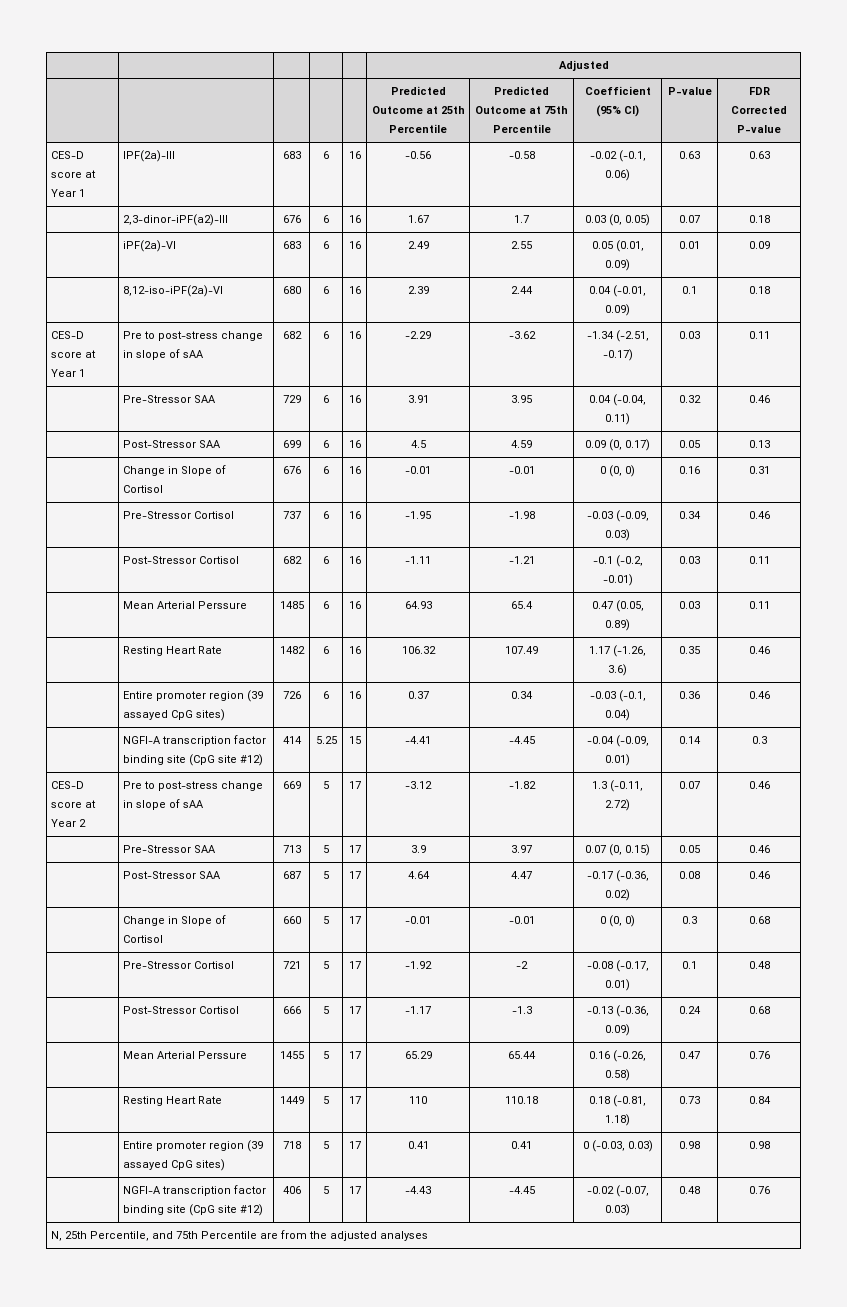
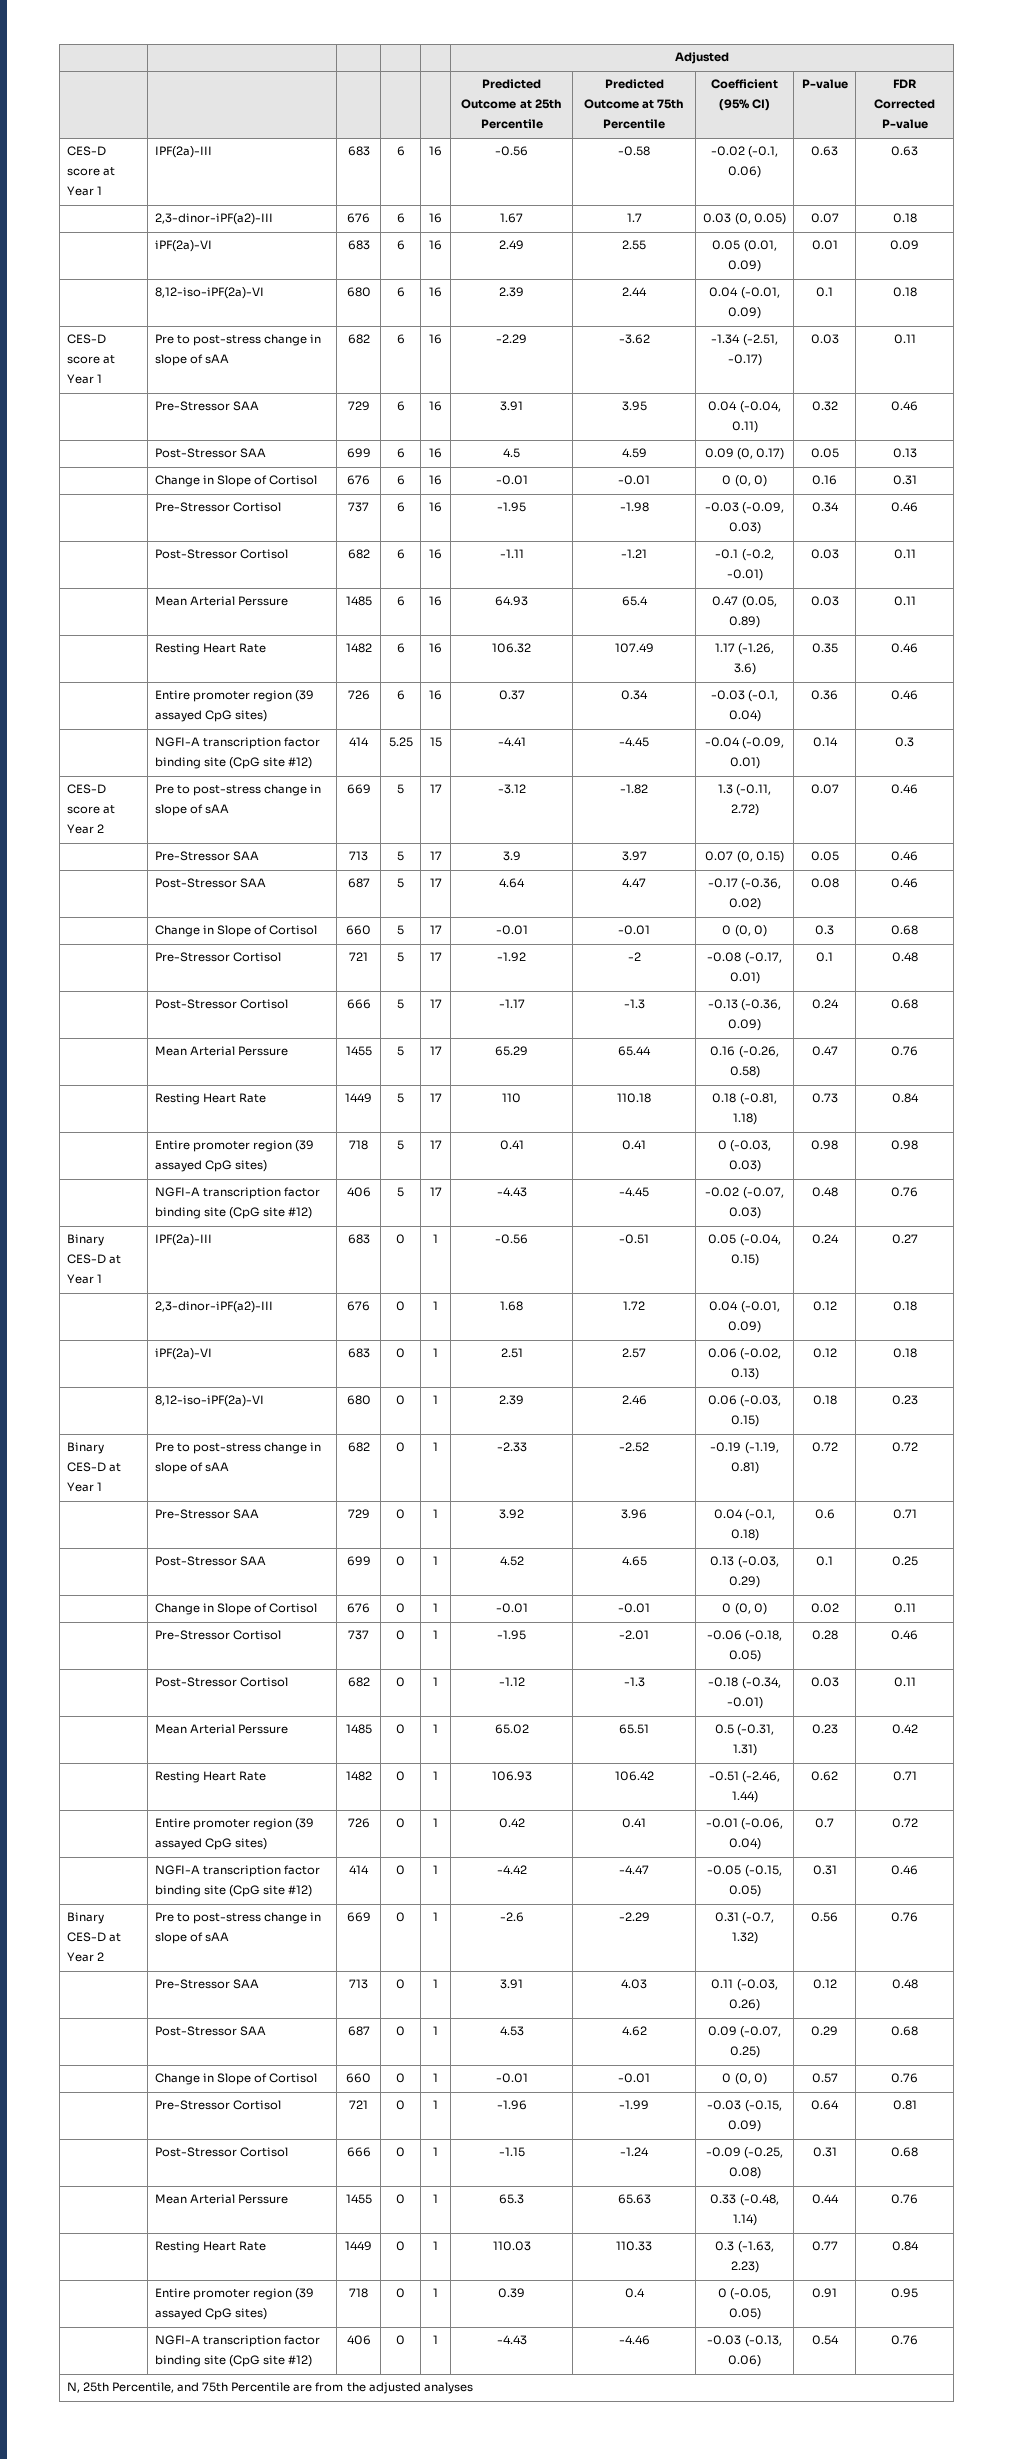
+ Binary CES-D at Year 1 | IPF(2a)-III | 683 | 0 | 1 | -0.56 | -0.51 | 0.05 (-0.04, 0.15) | 0.24 | 0.27
+ | 2,3-dinor-iPF(a2)-III | 676 | 0 | 1 | 1.68 | 1.72 | 0.04 (-0.01, 0.09) | 0.12 | 0.18
+ | iPF(2a)-VI | 683 | 0 | 1 | 2.51 | 2.57 | 0.06 (-0.02, 0.13) | 0.12 | 0.18
+ | 8,12-iso-iPF(2a)-VI | 680 | 0 | 1 | 2.39 | 2.46 | 0.06 (-0.03, 0.15) | 0.18 | 0.23
+ Binary CES-D at Year 1 | Pre to post-stress change in slope of sAA | 682 | 0 | 1 | -2.33 | -2.52 | -0.19 (-1.19, 0.81) | 0.72 | 0.72
+ | Pre-Stressor SAA | 729 | 0 | 1 | 3.92 | 3.96 | 0.04 (-0.1, 0.18) | 0.6 | 0.71
+ | Post-Stressor SAA | 699 | 0 | 1 | 4.52 | 4.65 | 0.13 (-0.03, 0.29) | 0.1 | 0.25
+ | Change in Slope of Cortisol | 676 | 0 | 1 | -0.01 | -0.01 | 0 (0, 0) | 0.02 | 0.11
+ | Pre-Stressor Cortisol | 737 | 0 | 1 | -1.95 | -2.01 | -0.06 (-0.18, 0.05) | 0.28 | 0.46
+ | Post-Stressor Cortisol | 682 | 0 | 1 | -1.12 | -1.3 | -0.18 (-0.34, -0.01) | 0.03 | 0.11
+ | Mean Arterial Perssure | 1485 | 0 | 1 | 65.02 | 65.51 | 0.5 (-0.31, 1.31) | 0.23 | 0.42
+ | Resting Heart Rate | 1482 | 0 | 1 | 106.93 | 106.42 | -0.51 (-2.46, 1.44) | 0.62 | 0.71
+ | Entire promoter region (39 assayed CpG sites) | 726 | 0 | 1 | 0.42 | 0.41 | -0.01 (-0.06, 0.04) | 0.7 | 0.72
+ | NGFI-A transcription factor binding site (CpG site #12) | 414 | 0 | 1 | -4.42 | -4.47 | -0.05 (-0.15, 0.05) | 0.31 | 0.46
+ Binary CES-D at Year 2 | Pre to post-stress change in slope of sAA | 669 | 0 | 1 | -2.6 | -2.29 | 0.31 (-0.7, 1.32) | 0.56 | 0.76
+ | Pre-Stressor SAA | 713 | 0 | 1 | 3.91 | 4.03 | 0.11 (-0.03, 0.26) | 0.12 | 0.48
+ | Post-Stressor SAA | 687 | 0 | 1 | 4.53 | 4.62 | 0.09 (-0.07, 0.25) | 0.29 | 0.68
+ | Change in Slope of Cortisol | 660 | 0 | 1 | -0.01 | -0.01 | 0 (0, 0) | 0.57 | 0.76
+ | Pre-Stressor Cortisol | 721 | 0 | 1 | -1.96 | -1.99 | -0.03 (-0.15, 0.09) | 0.64 | 0.81
+ | Post-Stressor Cortisol | 666 | 0 | 1 | -1.15 | -1.24 | -0.09 (-0.25, 0.08) | 0.31 | 0.68
+ | Mean Arterial Perssure | 1455 | 0 | 1 | 65.3 | 65.63 | 0.33 (-0.48, 1.14) | 0.44 | 0.76
+ | Resting Heart Rate | 1449 | 0 | 1 | 110.03 | 110.33 | 0.3 (-1.63, 2.23) | 0.77 | 0.84
+ | Entire promoter region (39 assayed CpG sites) | 718 | 0 | 1 | 0.39 | 0.4 | 0 (-0.05, 0.05) | 0.91 | 0.95
+ | NGFI-A transcription factor binding site (CpG site #12) | 406 | 0 | 1 | -4.43 | -4.46 | -0.03 (-0.13, 0.06) | 0.54 | 0.76

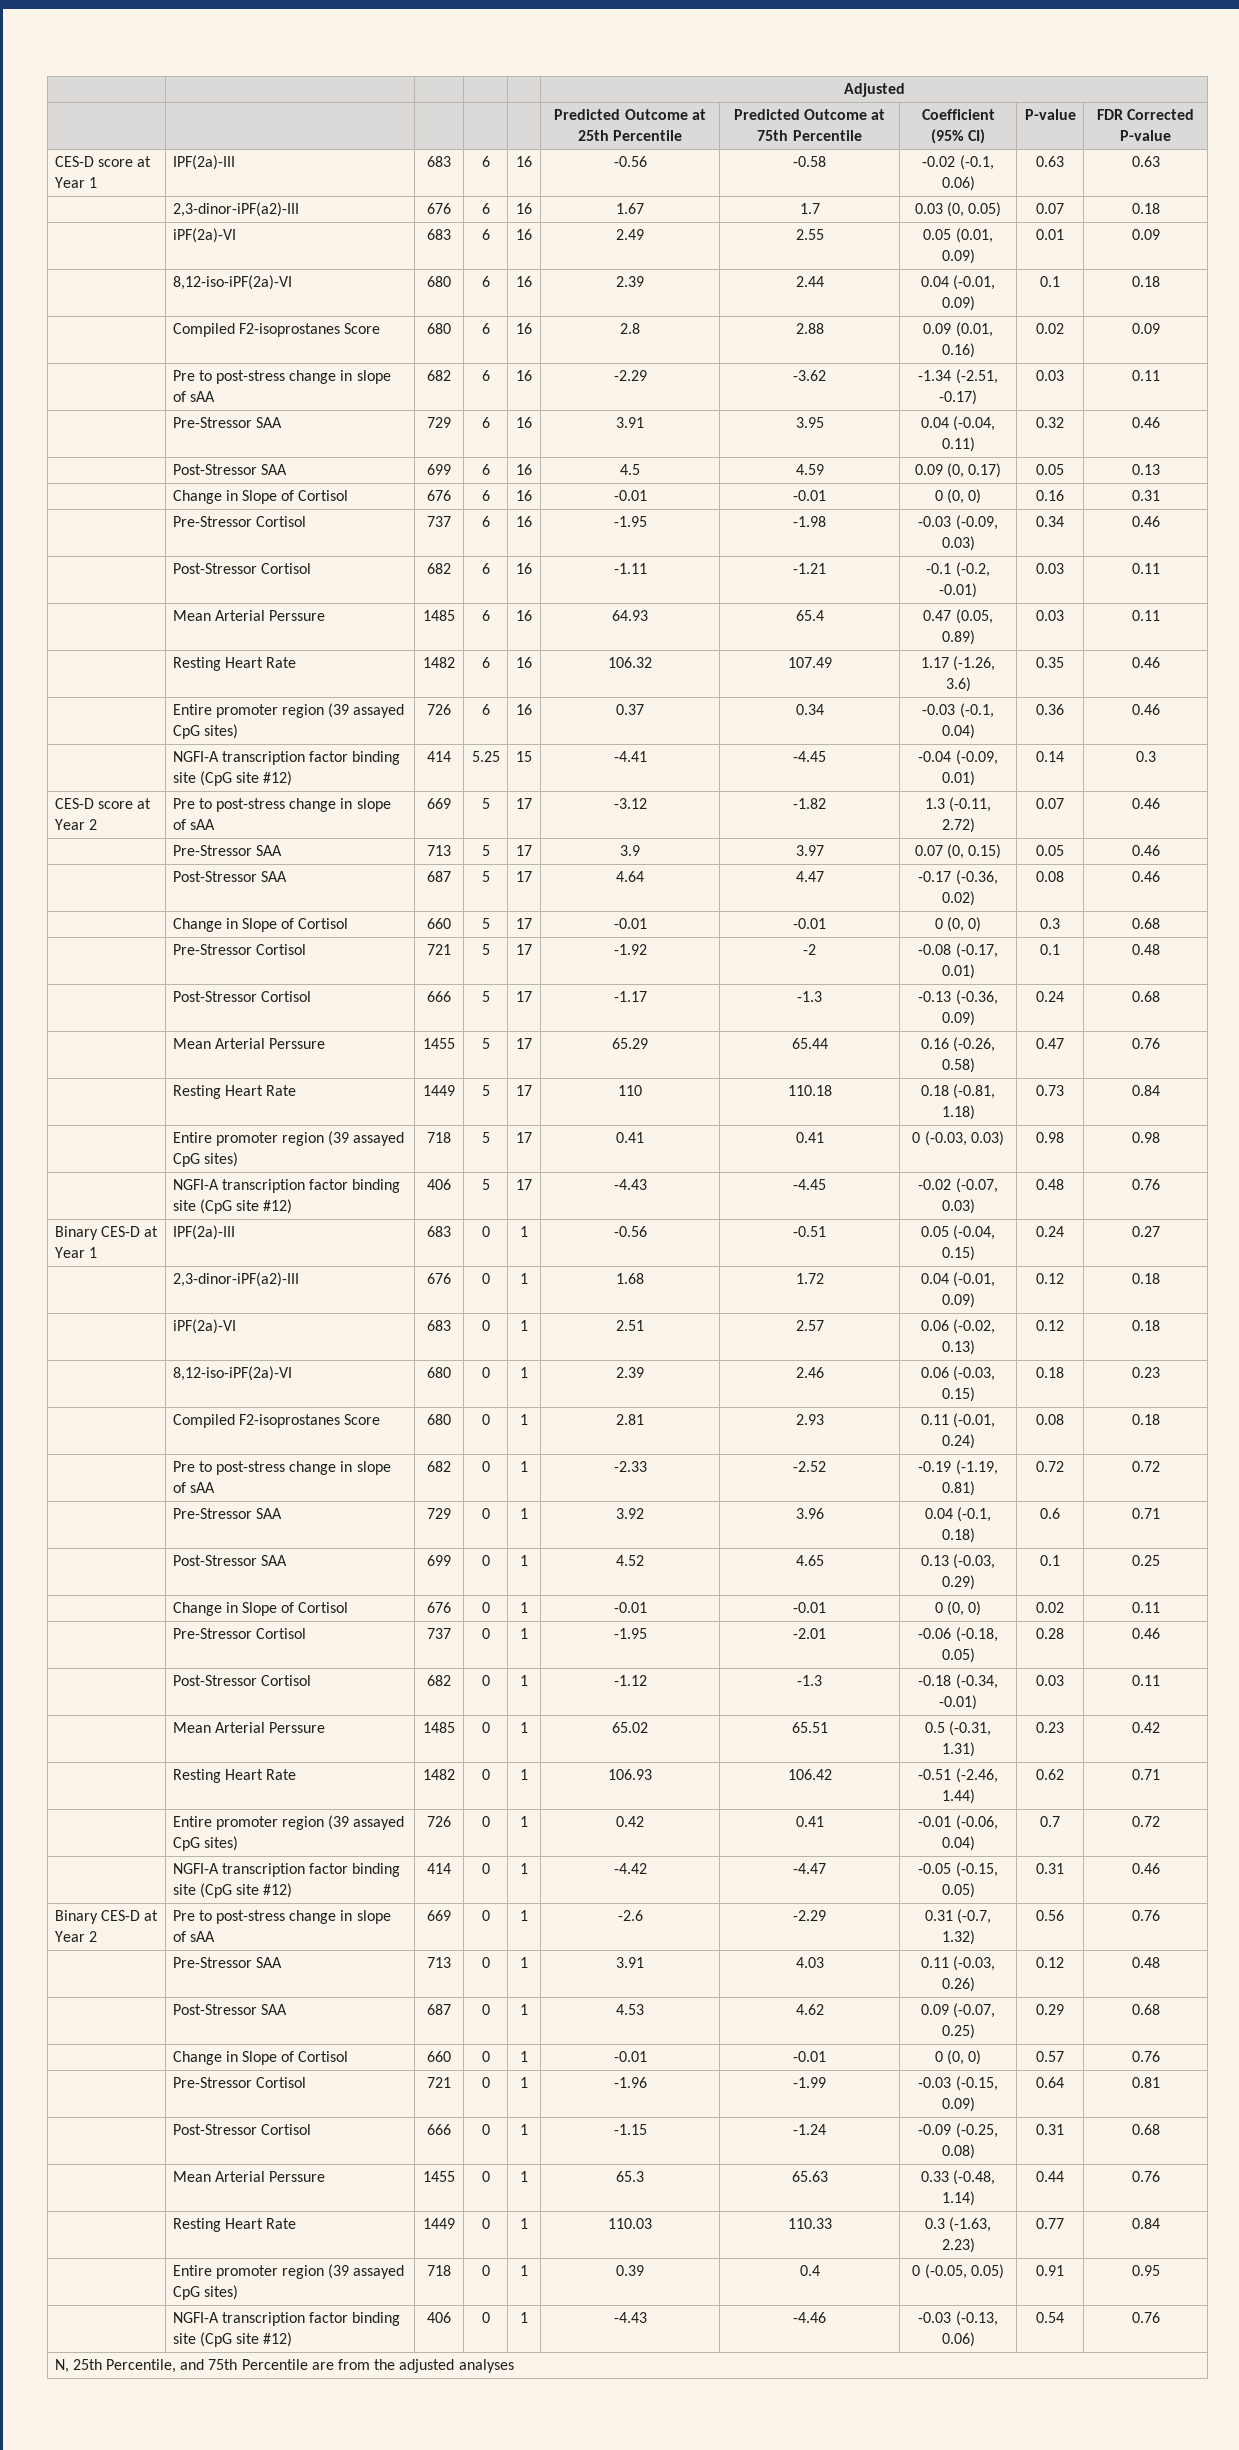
- CES-D score at Year 1 | Pre to post-stress change in slope of sAA | 682 | 6 | 16 | -2.29 | -3.62 | -1.34 (-2.51, -0.17) | 0.03 | 0.11
+ | Compiled F2-isoprostanes Score | 680 | 6 | 16 | 2.8 | 2.88 | 0.09 (0.01, 0.16) | 0.02 | 0.09
+ | Pre to post-stress change in slope of sAA | 682 | 6 | 16 | -2.29 | -3.62 | -1.34 (-2.51, -0.17) | 0.03 | 0.11
- Binary CES-D at Year 1 | Pre to post-stress change in slope of sAA | 682 | 0 | 1 | -2.33 | -2.52 | -0.19 (-1.19, 0.81) | 0.72 | 0.72
+ | Compiled F2-isoprostanes Score | 680 | 0 | 1 | 2.81 | 2.93 | 0.11 (-0.01, 0.24) | 0.08 | 0.18
+ | Pre to post-stress change in slope of sAA | 682 | 0 | 1 | -2.33 | -2.52 | -0.19 (-1.19, 0.81) | 0.72 | 0.72

